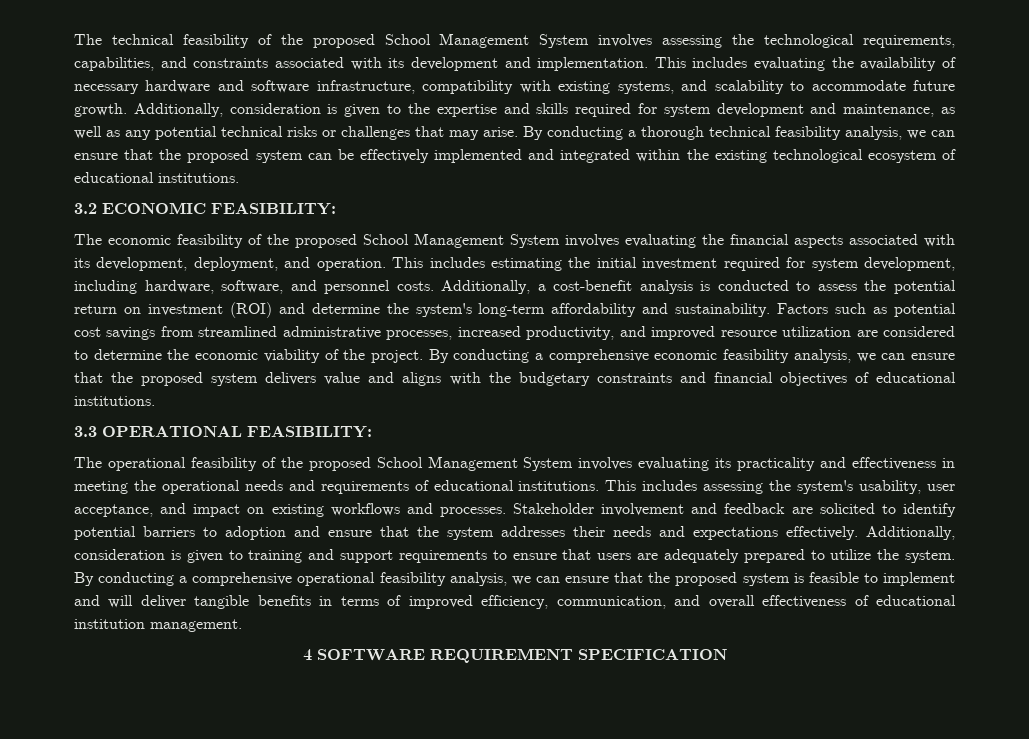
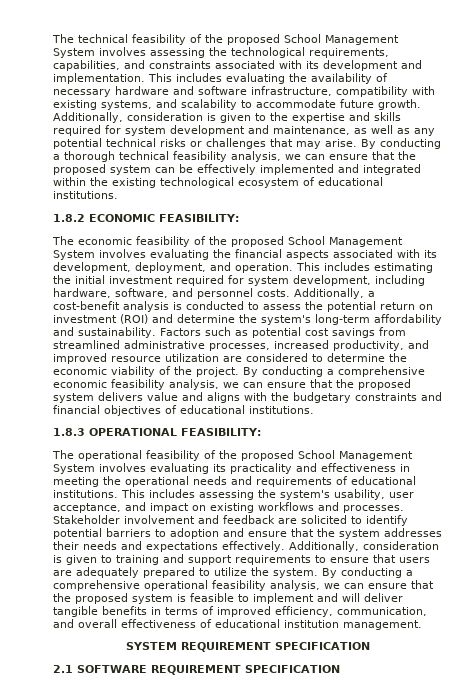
- 3.2 ECONOMIC FEASIBILITY:
+ 1.8.2 ECONOMIC FEASIBILITY:
- 3.3 OPERATIONAL FEASIBILITY:
+ 1.8.3 OPERATIONAL FEASIBILITY:
- 4 SOFTWARE REQUIREMENT SPECIFICATION
+ SYSTEM REQUIREMENT SPECIFICATION
+ 2.1 SOFTWARE REQUIREMENT SPECIFICATION

